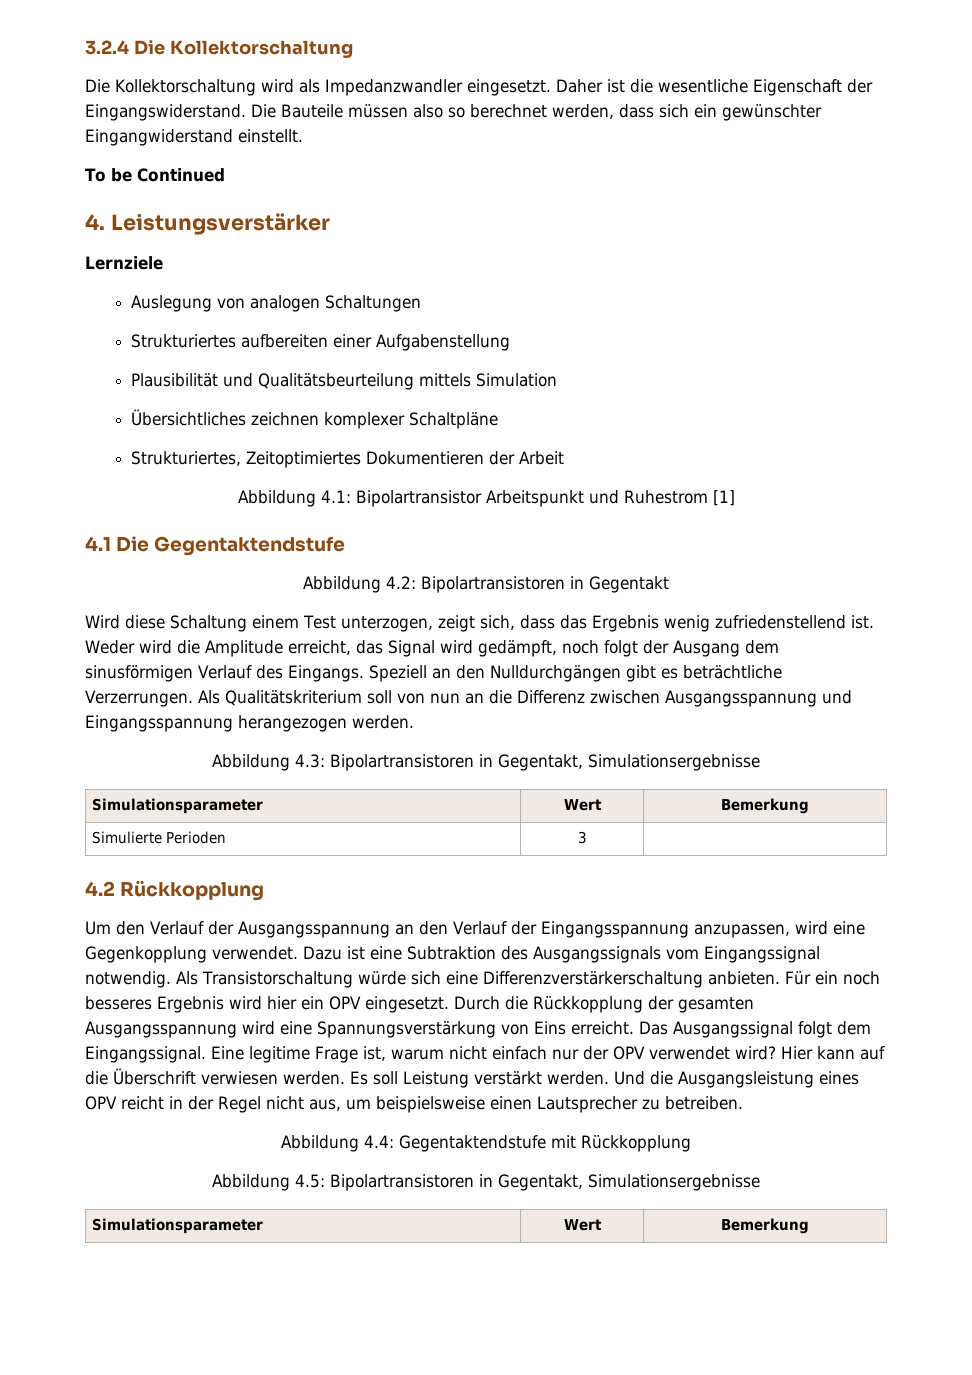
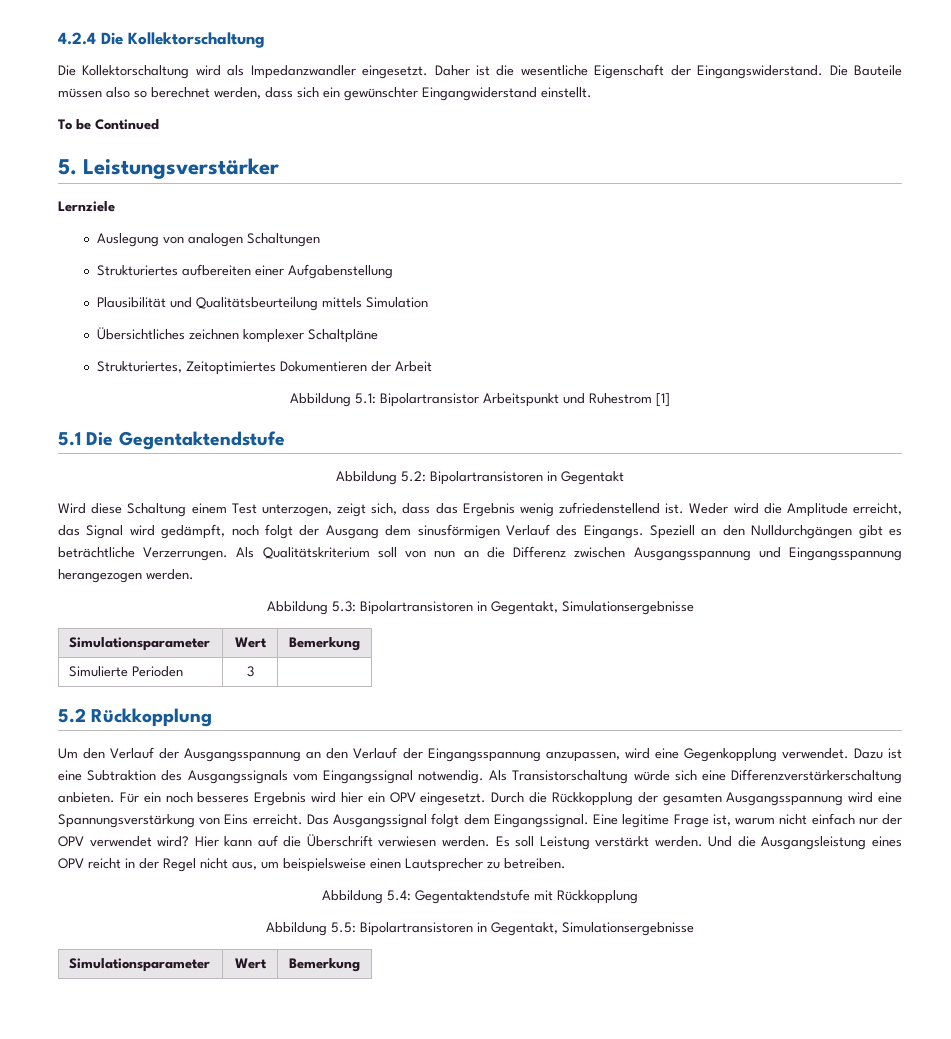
- 3.2.4 Die Kollektorschaltung
+ 4.2.4 Die Kollektorschaltung
- 4. Leistungsverstärker
+ 5. Leistungsverstärker
- Abbildung 4.1: Bipolartransistor Arbeitspunkt und Ruhestrom [1]
+ Abbildung 5.1: Bipolartransistor Arbeitspunkt und Ruhestrom [1]
- 4.1 Die Gegentaktendstufe
+ 5.1 Die Gegentaktendstufe
- Abbildung 4.2: Bipolartransistoren in Gegentakt
+ Abbildung 5.2: Bipolartransistoren in Gegentakt
- Abbildung 4.3: Bipolartransistoren in Gegentakt, Simulationsergebnisse
+ Abbildung 5.3: Bipolartransistoren in Gegentakt, Simulationsergebnisse
- 4.2 Rückkopplung
+ 5.2 Rückkopplung
- Abbildung 4.4: Gegentaktendstufe mit Rückkopplung
+ Abbildung 5.4: Gegentaktendstufe mit Rückkopplung
- Abbildung 4.5: Bipolartransistoren in Gegentakt, Simulationsergebnisse
+ Abbildung 5.5: Bipolartransistoren in Gegentakt, Simulationsergebnisse

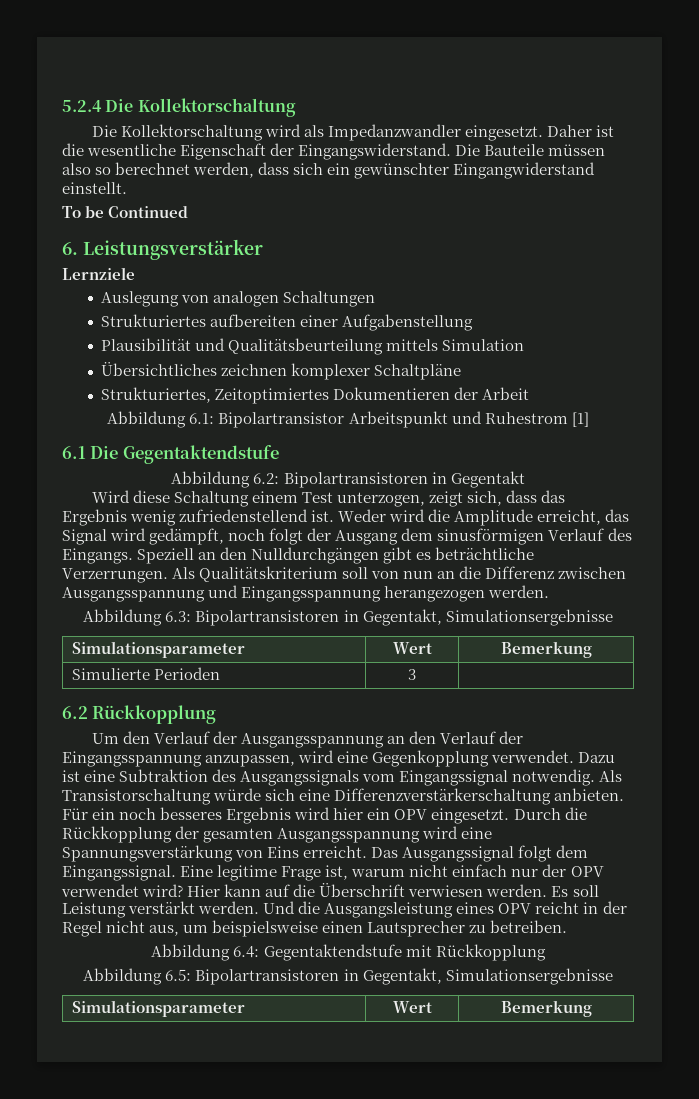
- 4.2.4 Die Kollektorschaltung
+ 5.2.4 Die Kollektorschaltung
- 5. Leistungsverstärker
+ 6. Leistungsverstärker
- Abbildung 5.1: Bipolartransistor Arbeitspunkt und Ruhestrom [1]
+ Abbildung 6.1: Bipolartransistor Arbeitspunkt und Ruhestrom [1]
- 5.1 Die Gegentaktendstufe
+ 6.1 Die Gegentaktendstufe
- Abbildung 5.2: Bipolartransistoren in Gegentakt
+ Abbildung 6.2: Bipolartransistoren in Gegentakt
- Abbildung 5.3: Bipolartransistoren in Gegentakt, Simulationsergebnisse
+ Abbildung 6.3: Bipolartransistoren in Gegentakt, Simulationsergebnisse
- 5.2 Rückkopplung
+ 6.2 Rückkopplung
- Abbildung 5.4: Gegentaktendstufe mit Rückkopplung
+ Abbildung 6.4: Gegentaktendstufe mit Rückkopplung
- Abbildung 5.5: Bipolartransistoren in Gegentakt, Simulationsergebnisse
+ Abbildung 6.5: Bipolartransistoren in Gegentakt, Simulationsergebnisse

